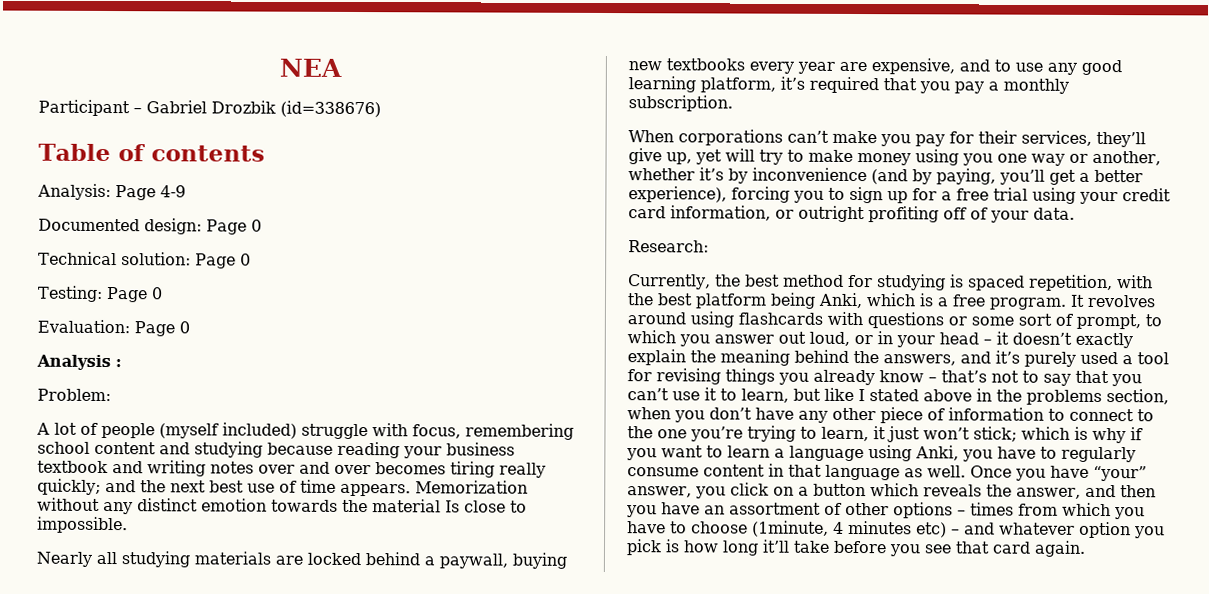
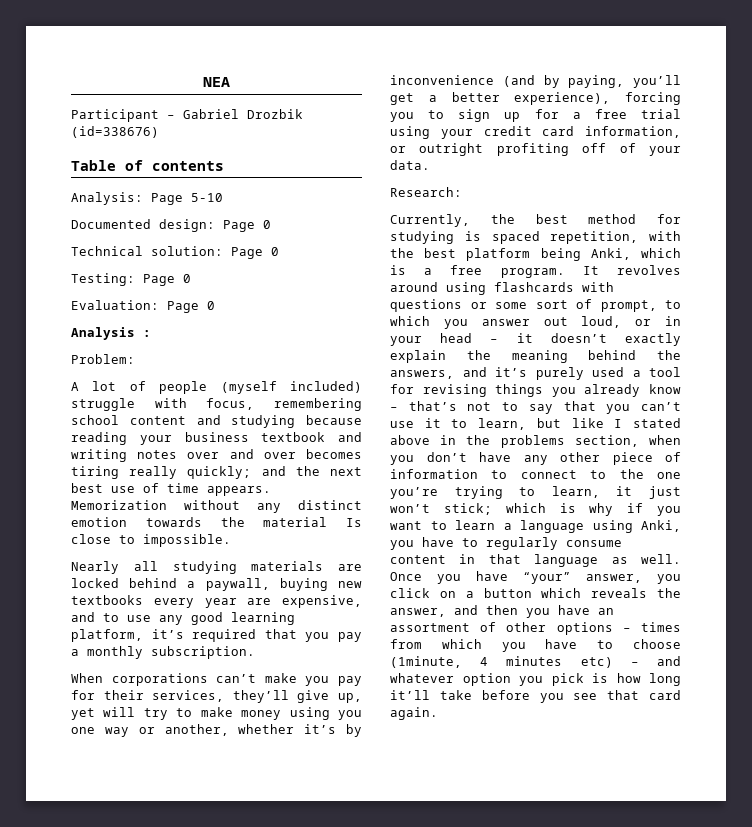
- Analysis: Page 4-9
+ Analysis: Page 5-10

